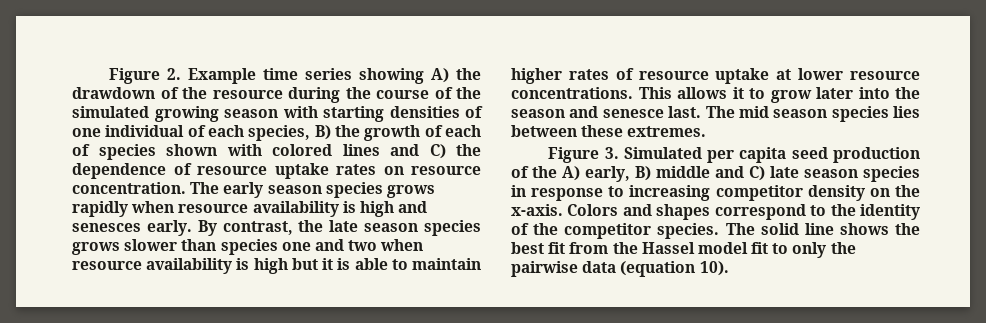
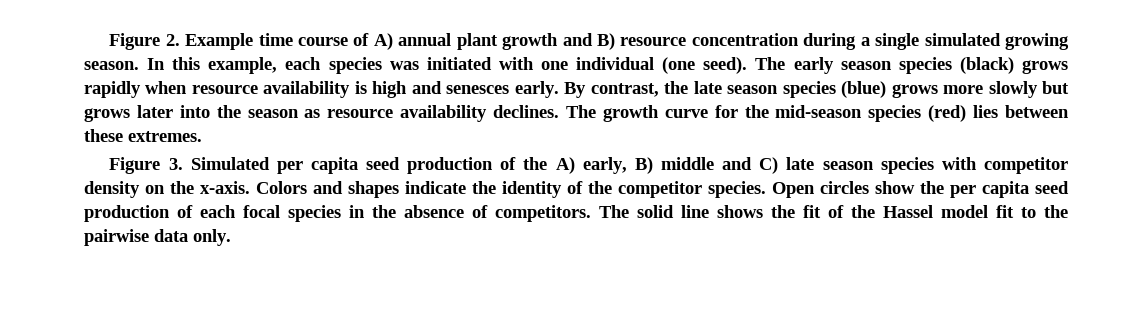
- Figure 2. Example time series showing A) the drawdown of the resource during the course of the simulated growing season with starting densities of one individual of each species, B) the growth of each of species shown with colored lines and C) the dependence of resource uptake rates on resource concentration.
+ Figure 2. Example time course of A) annual plant growth and B) resource concentration during a single simulated growing season. In this example, each species was initiated with one individual (one seed).
- The early season species grows rapidly when resource availability is high and senesces early.
+ The early season species (black) grows rapidly when resource availability is high and senesces early.
- By contrast, the late season species grows slower than species one and two when resource availability is high but it is able to maintain higher rates of resource uptake at lower resource concentrations. This allows it to grow later into the season and senesce last. The mid season species lies between these extremes.
+ By contrast, the late season species (blue) grows more slowly but grows later into the season as resource availability declines. The growth curve for the mid-season species (red) lies between these extremes.
- Figure 3. Simulated per capita seed production of the A) early, B) middle and C) late season species in response to increasing competitor density on the x-axis.
+ Figure 3. Simulated per capita seed production of the A) early, B) middle and C) late season species with competitor density on the x-axis.
- Colors and shapes correspond to the identity of the competitor species.
+ Colors and shapes indicate the identity of the competitor species.
+ Open circles show the per capita seed production of each focal species in the absence of competitors.
- The solid line shows the best fit from the Hassel model fit to only the pairwise data (equation 10).
+ The solid line shows the fit of the Hassel model fit to the pairwise data only.

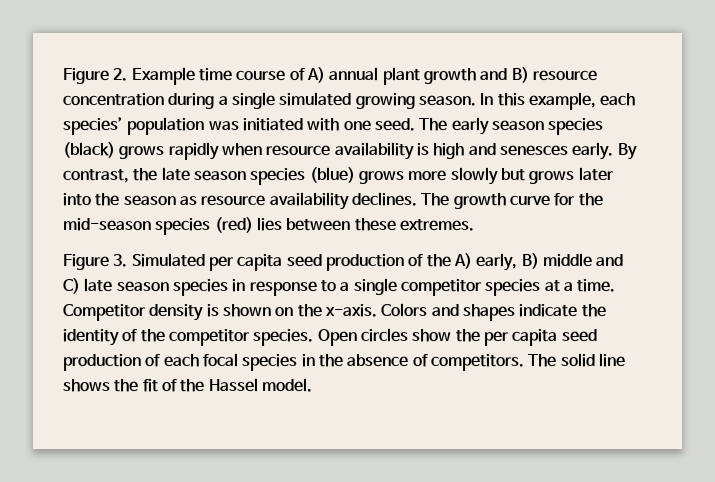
- In this example, each species was initiated with one individual (one seed).
+ In this example, each species’ population was initiated with one seed.
- Figure 3. Simulated per capita seed production of the A) early, B) middle and C) late season species with competitor density on the x-axis.
+ Figure 3. Simulated per capita seed production of the A) early, B) middle and C) late season species in response to a single competitor species at a time. Competitor density is shown on the x-axis.
- The solid line shows the fit of the Hassel model fit to the pairwise data only.
+ The solid line shows the fit of the Hassel model.

